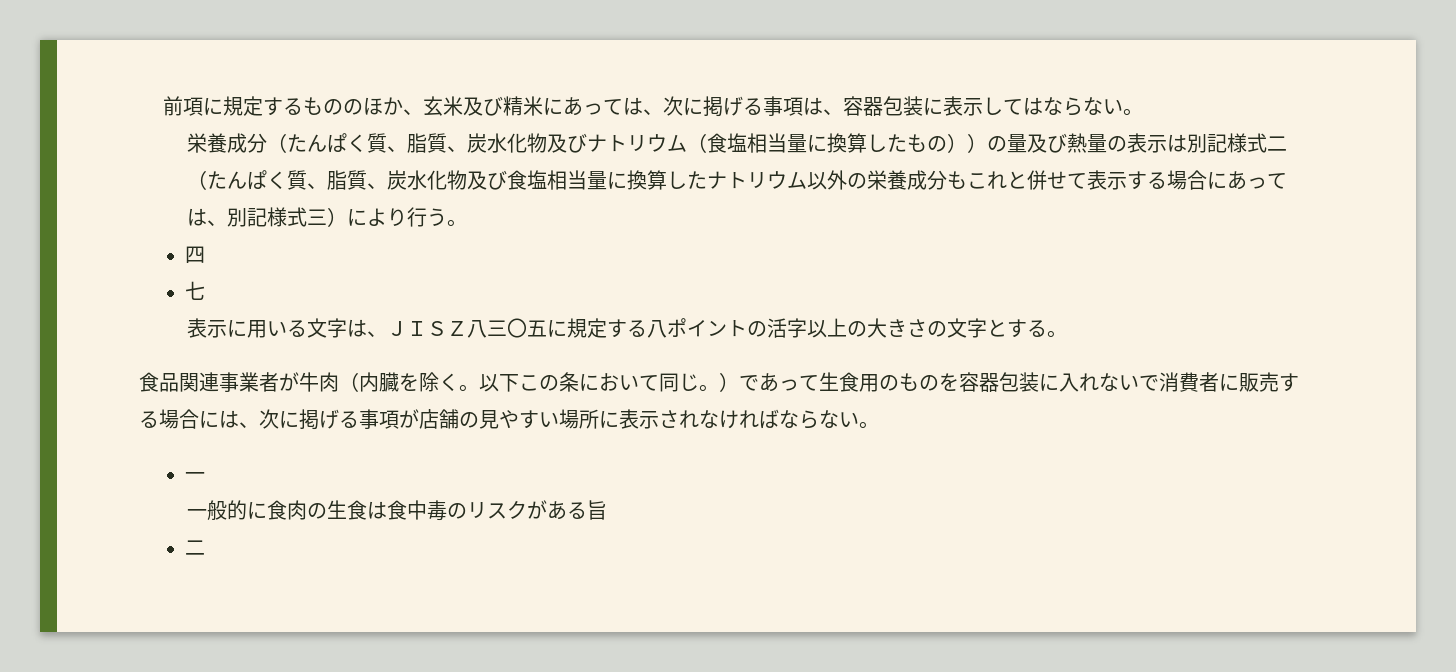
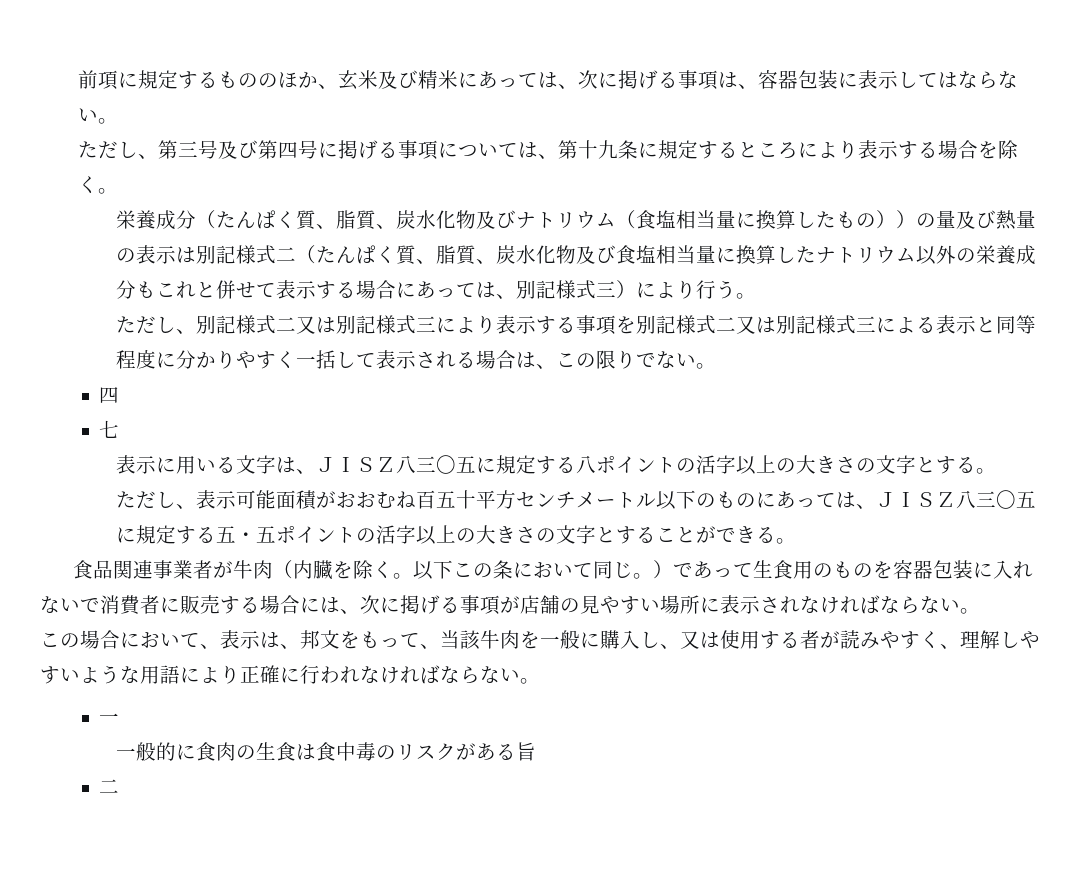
+ ただし、第三号及び第四号に掲げる事項については、第十九条に規定するところにより表示する場合を除く。
+ ただし、別記様式二又は別記様式三により表示する事項を別記様式二又は別記様式三による表示と同等程度に分かりやすく一括して表示される場合は、この限りでない。
+ ただし、表示可能面積がおおむね百五十平方センチメートル以下のものにあっては、ＪＩＳＺ八三〇五に規定する五・五ポイントの活字以上の大きさの文字とすることができる。
+ この場合において、表示は、邦文をもって、当該牛肉を一般に購入し、又は使用する者が読みやすく、理解しやすいような用語により正確に行われなければならない。

